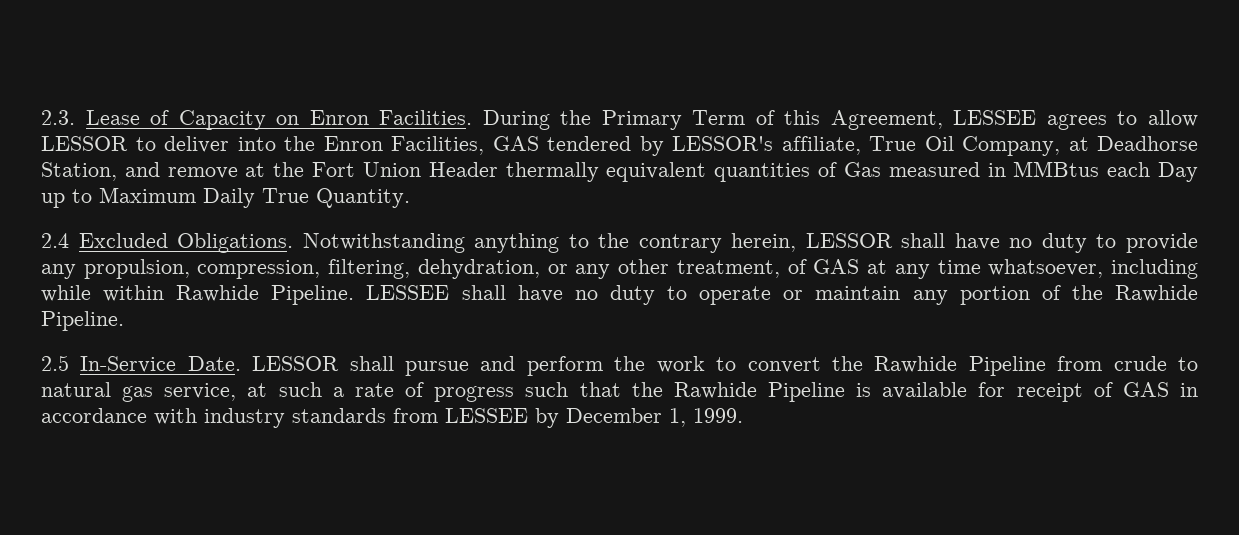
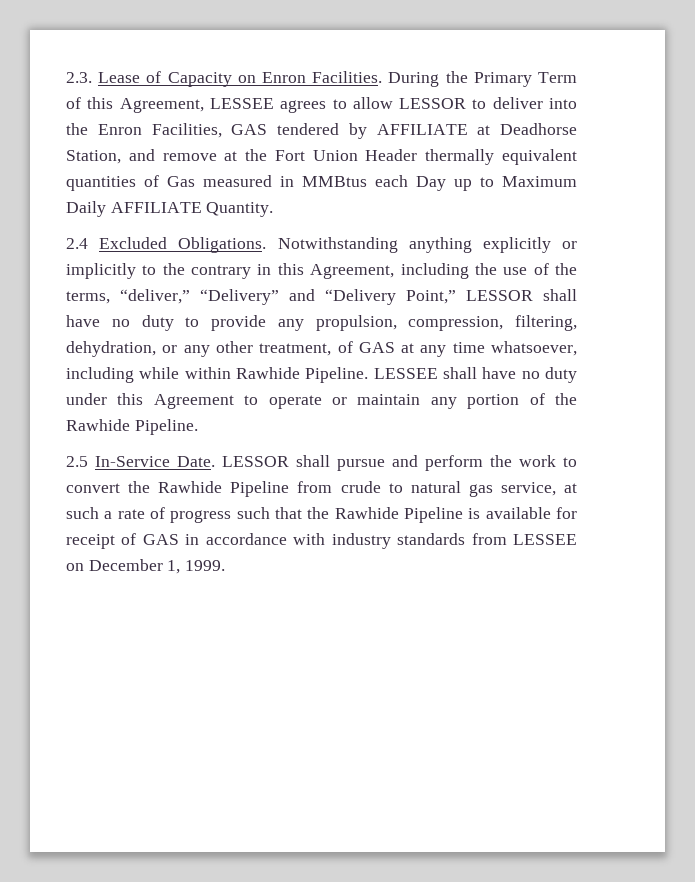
- During the Primary Term of this Agreement, LESSEE agrees to allow LESSOR to deliver into the Enron Facilities, GAS tendered by LESSOR's affiliate, True Oil Company, at Deadhorse Station, and remove at the Fort Union Header thermally equivalent quantities of Gas measured in MMBtus each Day up to Maximum Daily True Quantity.
+ During the Primary Term of this Agreement, LESSEE agrees to allow LESSOR to deliver into the Enron Facilities, GAS tendered by AFFILIATE at Deadhorse Station, and remove at the Fort Union Header thermally equivalent quantities of Gas measured in MMBtus each Day up to Maximum Daily AFFILIATE Quantity.
- Notwithstanding anything to the contrary herein, LESSOR shall have no duty to provide any propulsion, compression, filtering, dehydration, or any other treatment, of GAS at any time whatsoever, including while within Rawhide Pipeline.
+ Notwithstanding anything explicitly or implicitly to the contrary in this Agreement, including the use of the terms, “deliver,” “Delivery” and “Delivery Point,” LESSOR shall have no duty to provide any propulsion, compression, filtering, dehydration, or any other treatment, of GAS at any time whatsoever, including while within Rawhide Pipeline.
- LESSEE shall have no duty to operate or maintain any portion of the Rawhide Pipeline.
+ LESSEE shall have no duty under this Agreement to operate or maintain any portion of the Rawhide Pipeline.
- LESSOR shall pursue and perform the work to convert the Rawhide Pipeline from crude to natural gas service, at such a rate of progress such that the Rawhide Pipeline is available for receipt of GAS in accordance with industry standards from LESSEE by December 1, 1999.
+ LESSOR shall pursue and perform the work to convert the Rawhide Pipeline from crude to natural gas service, at such a rate of progress such that the Rawhide Pipeline is available for receipt of GAS in accordance with industry standards from LESSEE on December 1, 1999.

